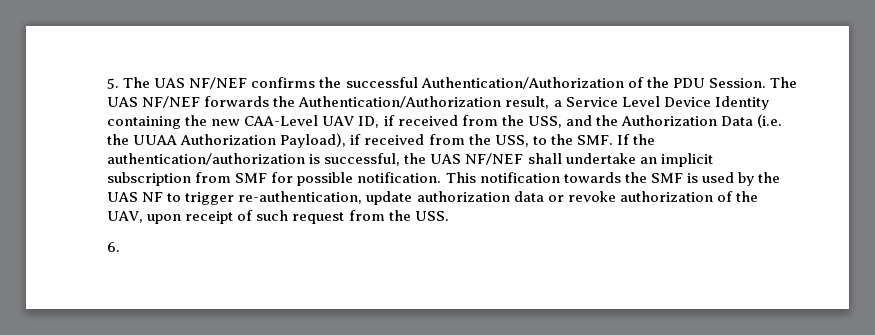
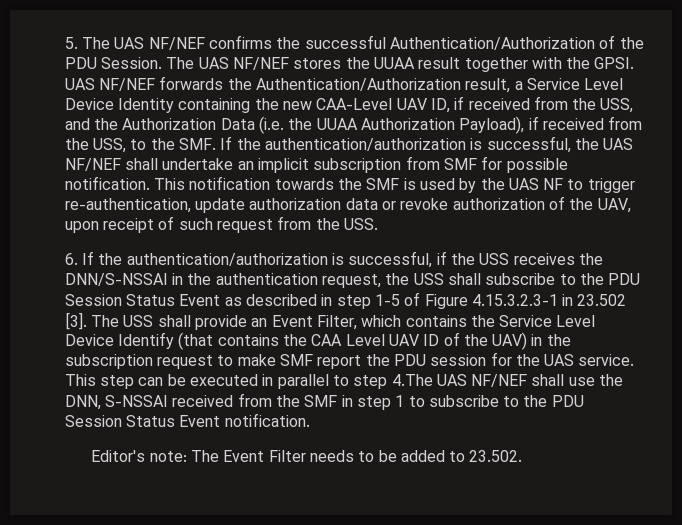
- The UAS NF/NEF forwards the Authentication/Authorization result, a Service Level Device Identity containing the new CAA-Level UAV ID, if received from the USS, and the Authorization Data (i.e. the UUAA Authorization Payload), if received from the USS, to the SMF. If the authentication/authorization is successful, the UAS NF/NEF shall undertake an implicit subscription from SMF for possible notification.
+ The UAS NF/NEF stores the UUAA result together with the GPSI. UAS NF/NEF forwards the Authentication/Authorization result, a Service Level Device Identity containing the new CAA-Level UAV ID, if received from the USS, and the Authorization Data (i.e. the UUAA Authorization Payload), if received from the USS, to the SMF. If the authentication/authorization is successful, the UAS NF/NEF shall undertake an implicit subscription from SMF for possible notification.
- 6.
+ 6. If the authentication/authorization is successful, if the USS receives the DNN/S-NSSAI in the authentication request, the USS shall subscribe to the PDU Session Status Event as described in step 1-5 of Figure 4.15.3.2.3-1 in 23.502 [3]. The USS shall provide an Event Filter, which contains the Service Level Device Identify (that contains the CAA Level UAV ID of the UAV) in the subscription request to make SMF report the PDU session for the UAS service. This step can be executed in parallel to step 4.The UAS NF/NEF shall use the DNN, S-NSSAI received from the SMF in step 1 to subscribe to the PDU Session Status Event notification.
+ Editor's note: The Event Filter needs to be added to 23.502.

